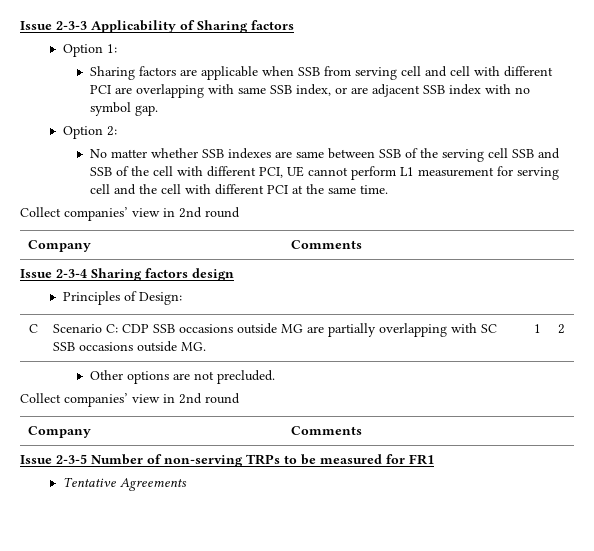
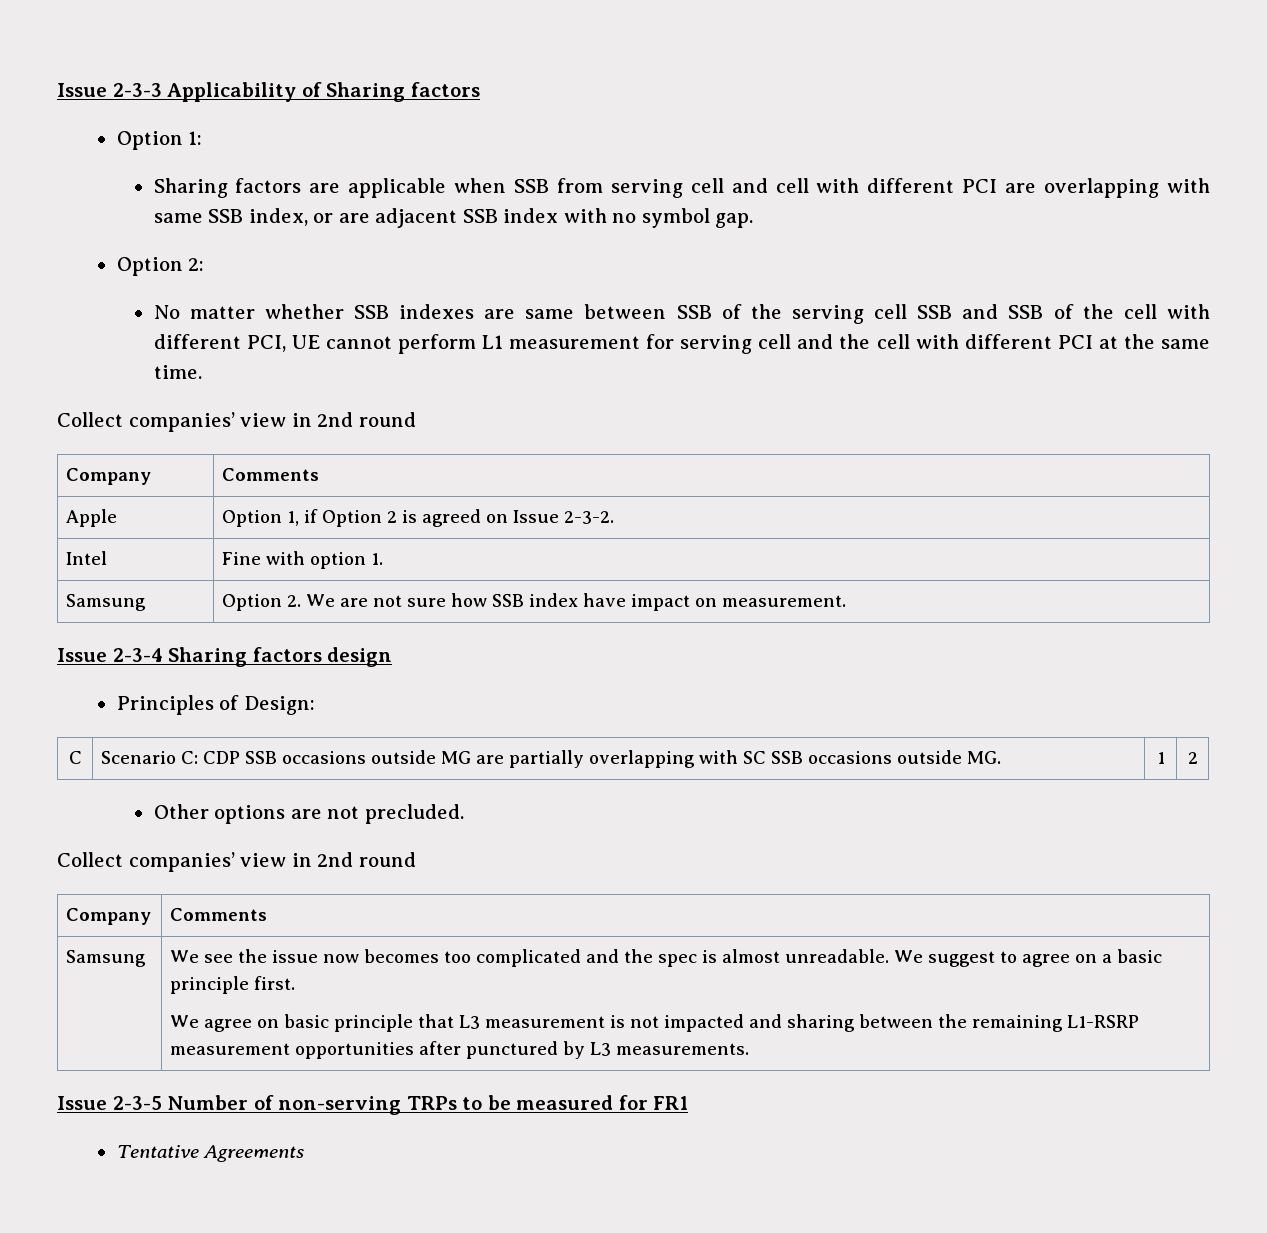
+ Apple | Option 1, if Option 2 is agreed on Issue 2-3-2.
+ Intel | Fine with option 1.
+ Samsung | Option 2. We are not sure how SSB index have impact on measurement.
+ Samsung | We see the issue now becomes too complicated and the spec is almost unreadable. We suggest to agree on a basic principle first.
+ We agree on basic principle that L3 measurement is not impacted and sharing between the remaining L1-RSRP measurement opportunities after punctured by L3 measurements.

